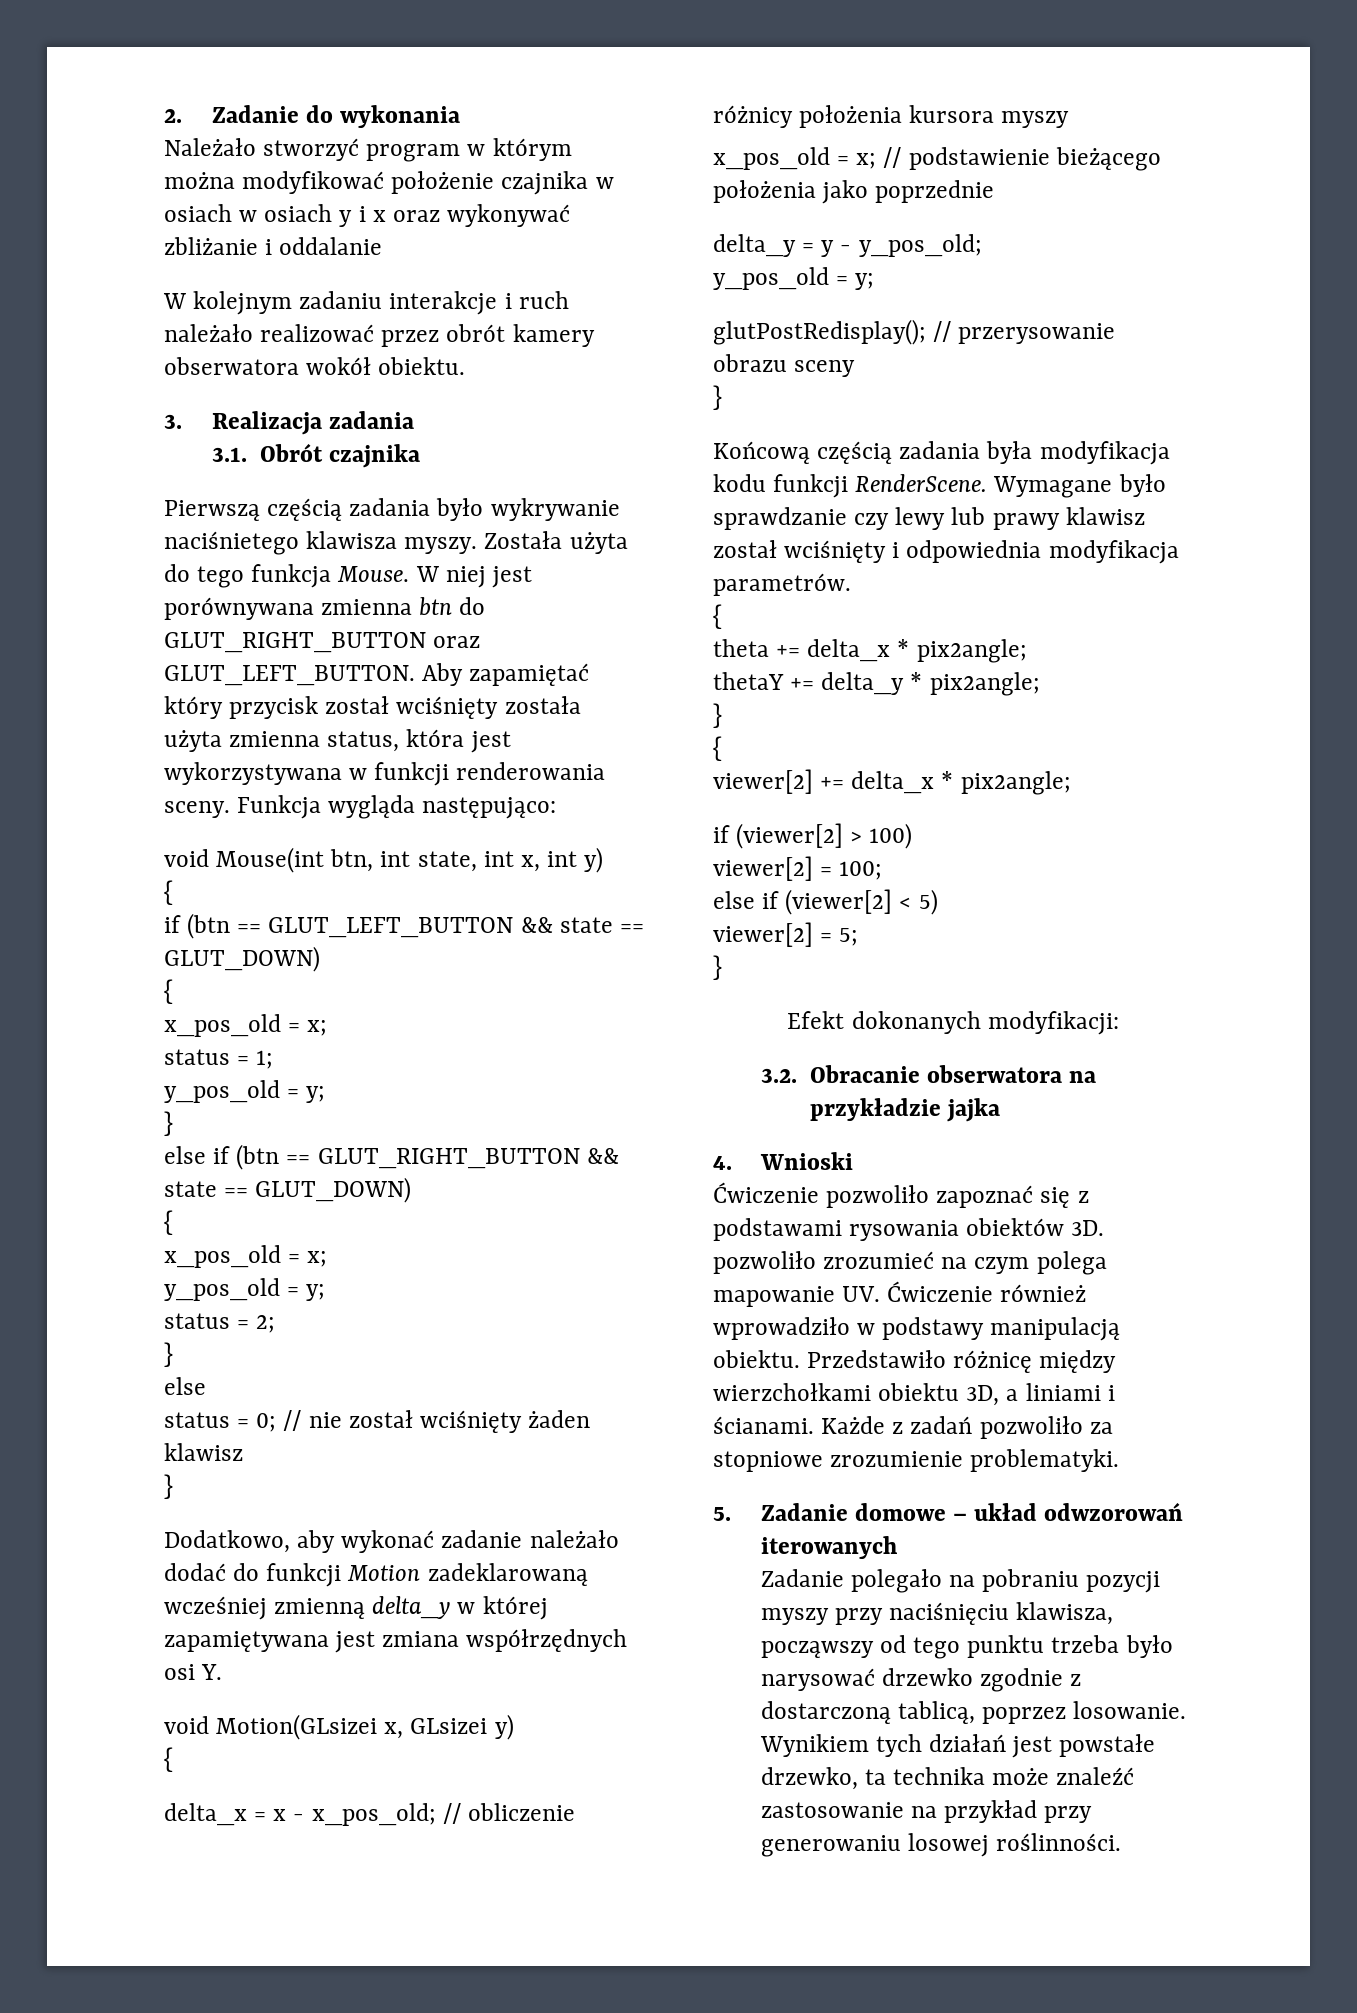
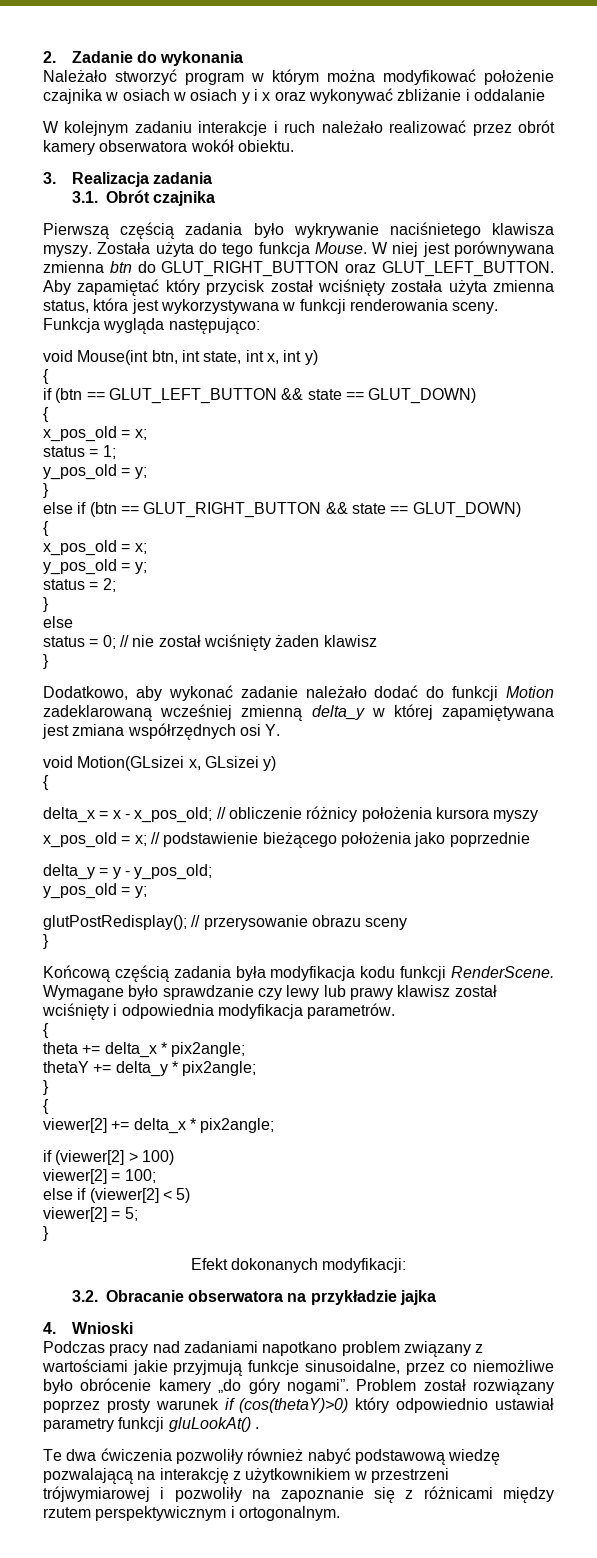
- Ćwiczenie pozwoliło zapoznać się z podstawami rysowania obiektów 3D. pozwoliło zrozumieć na czym polega mapowanie UV. Ćwiczenie również wprowadziło w podstawy manipulacją obiektu. Przedstawiło różnicę między wierzchołkami obiektu 3D, a liniami i ścianami. Każde z zadań pozwoliło za stopniowe zrozumienie problematyki.
- 5. Zadanie domowe – układ odwzorowań iterowanych
- Zadanie polegało na pobraniu pozycji myszy przy naciśnięciu klawisza, począwszy od tego punktu trzeba było narysować drzewko zgodnie z dostarczoną tablicą, poprzez losowanie. Wynikiem tych działań jest powstałe drzewko, ta technika może znaleźć zastosowanie na przykład przy generowaniu losowej roślinności.
+ Podczas pracy nad zadaniami napotkano problem związany z wartościami jakie przyjmują funkcje sinusoidalne, przez co niemożliwe było obrócenie kamery „do góry nogami”. Problem został rozwiązany poprzez prosty warunek if (cos(thetaY)>0) który odpowiednio ustawiał parametry funkcji gluLookAt() .
+ Te dwa ćwiczenia pozwoliły również nabyć podstawową wiedzę pozwalającą na interakcję z użytkownikiem w przestrzeni trójwymiarowej i pozwoliły na zapoznanie się z różnicami między rzutem perspektywicznym i ortogonalnym.

